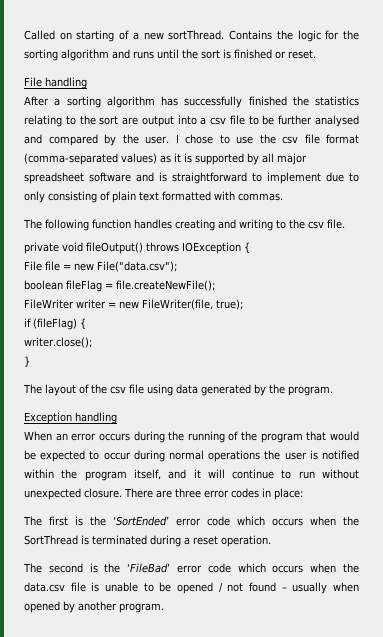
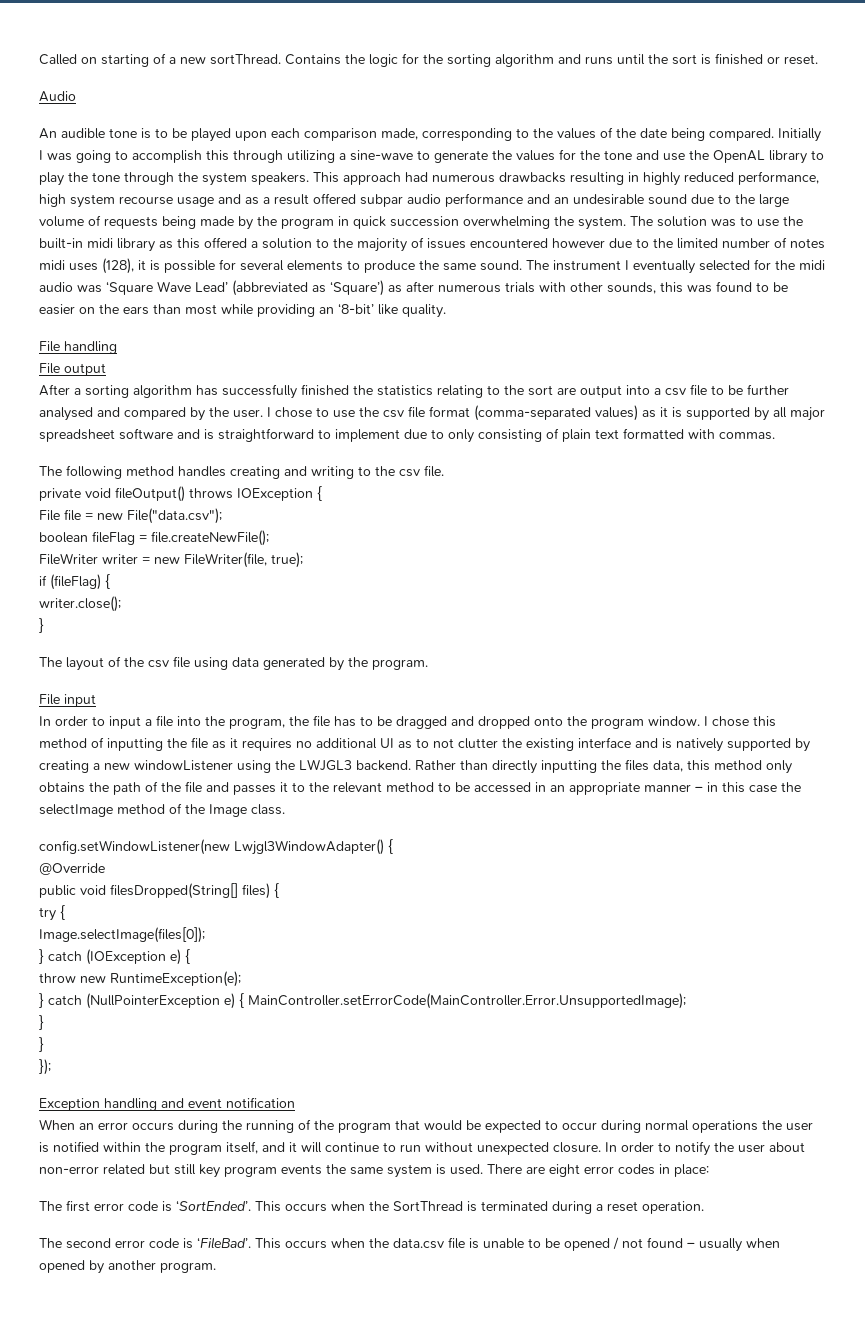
+ Audio
+ An audible tone is to be played upon each comparison made, corresponding to the values of the date being compared. Initially I was going to accomplish this through utilizing a sine-wave to generate the values for the tone and use the OpenAL library to play the tone through the system speakers. This approach had numerous drawbacks resulting in highly reduced performance, high system recourse usage and as a result offered subpar audio performance and an undesirable sound due to the large volume of requests being made by the program in quick succession overwhelming the system. The solution was to use the built-in midi library as this offered a solution to the majority of issues encountered however due to the limited number of notes midi uses (128), it is possible for several elements to produce the same sound. The instrument I eventually selected for the midi audio was ‘Square Wave Lead’ (abbreviated as ‘Square’) as after numerous trials with other sounds, this was found to be easier on the ears than most while providing an ‘8-bit’ like quality.
+ File output
- The following function handles creating and writing to the csv file.
+ The following method handles creating and writing to the csv file.
+ File input
+ In order to input a file into the program, the file has to be dragged and dropped onto the program window. I chose this method of inputting the file as it requires no additional UI as to not clutter the existing interface and is natively supported by creating a new windowListener using the LWJGL3 backend. Rather than directly inputting the files data, this method only obtains the path of the file and passes it to the relevant method to be accessed in an appropriate manner – in this case the selectImage method of the Image class.
+ config.setWindowListener(new Lwjgl3WindowAdapter() {
+ @Override
+ public void filesDropped(String[] files) {
+ try {
+ Image.selectImage(files[0]);
+ } catch (IOException e) {
+ throw new RuntimeException(e);
+ } catch (NullPointerException e) { MainController.setErrorCode(MainController.Error.UnsupportedImage);
+ }
+ }
+ });
- Exception handling
+ Exception handling and event notification
+ In order to notify the user about non-error related but still key program events the same system is used.
- There are three error codes in place:
+ There are eight error codes in place:
- The first is the ‘SortEnded’ error code which occurs when the SortThread is terminated during a reset operation.
+ The first error code is ‘SortEnded’. This occurs when the SortThread is terminated during a reset operation.
- The second is the ‘FileBad’ error code which occurs when the data.csv file is unable to be opened / not found – usually when opened by another program.
+ The second error code is ‘FileBad’. This occurs when the data.csv file is unable to be opened / not found – usually when opened by another program.

